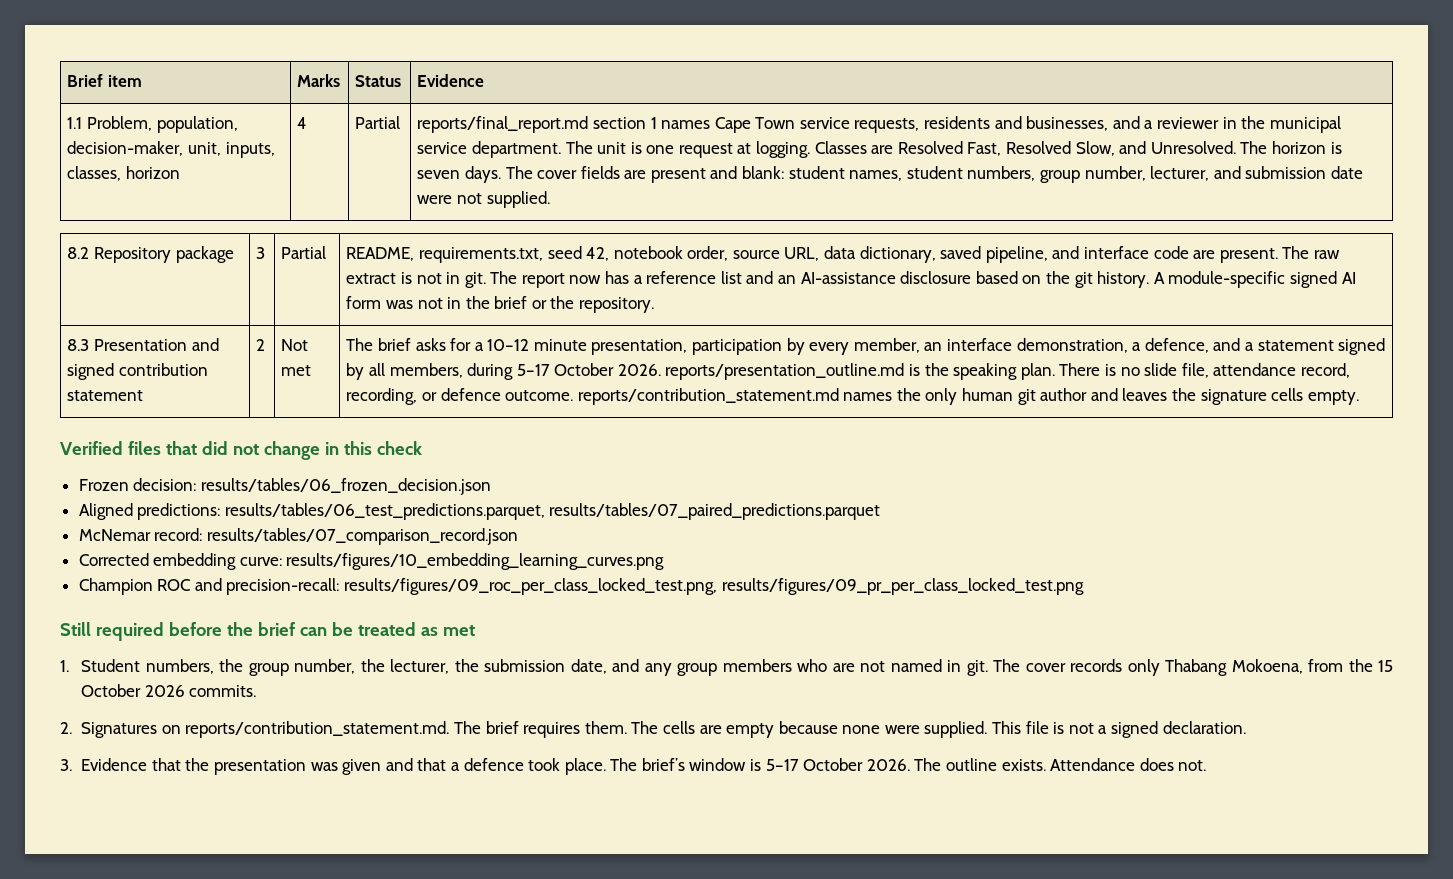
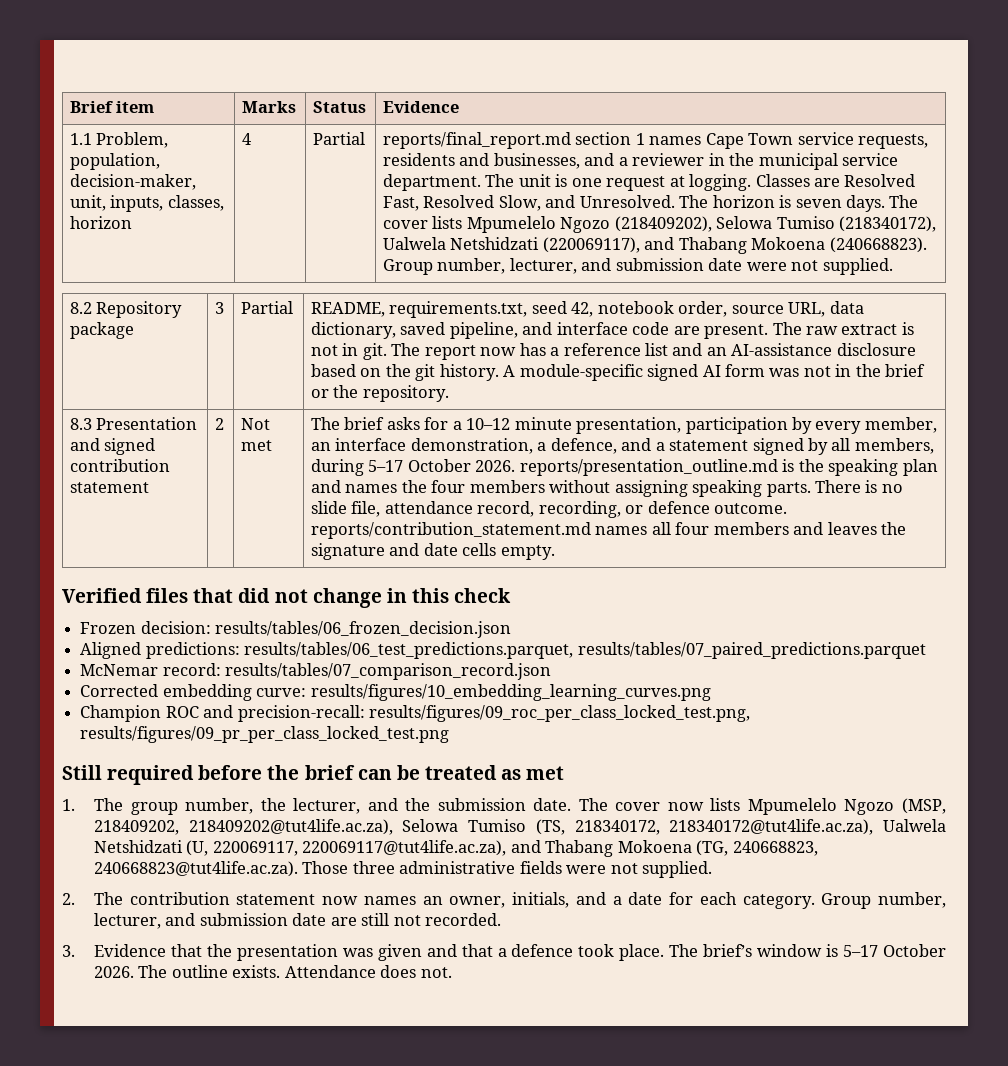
- The cover fields are present and blank: student names, student numbers, group number, lecturer, and submission date were not supplied.
+ The cover lists Mpumelelo Ngozo (218409202), Selowa Tumiso (218340172), Ualwela Netshidzati (220069117), and Thabang Mokoena (240668823). Group number, lecturer, and submission date were not supplied.
- The brief asks for a 10–12 minute presentation, participation by every member, an interface demonstration, a defence, and a statement signed by all members, during 5–17 October 2026. reports/presentation_outline.md is the speaking plan.
+ The brief asks for a 10–12 minute presentation, participation by every member, an interface demonstration, a defence, and a statement signed by all members, during 5–17 October 2026. reports/presentation_outline.md is the speaking plan and names the four members without assigning speaking parts.
- There is no slide file, attendance record, recording, or defence outcome. reports/contribution_statement.md names the only human git author and leaves the signature cells empty.
+ There is no slide file, attendance record, recording, or defence outcome. reports/contribution_statement.md names all four members and leaves the signature and date cells empty.
- 1. Student numbers, the group number, the lecturer, the submission date, and any group members who are not named in git. The cover records only Thabang Mokoena, from the 15 October 2026 commits.
- 2. Signatures on reports/contribution_statement.md. The brief requires them. The cells are empty because none were supplied. This file is not a signed declaration.
+ 1. The group number, the lecturer, and the submission date. The cover now lists Mpumelelo Ngozo (MSP, 218409202, 218409202@tut4life.ac.za), Selowa Tumiso (TS, 218340172, 218340172@tut4life.ac.za), Ualwela Netshidzati (U, 220069117, 220069117@tut4life.ac.za), and Thabang Mokoena (TG, 240668823, 240668823@tut4life.ac.za). Those three administrative fields were not supplied.
+ 2. The contribution statement now names an owner, initials, and a date for each category. Group number, lecturer, and submission date are still not recorded.

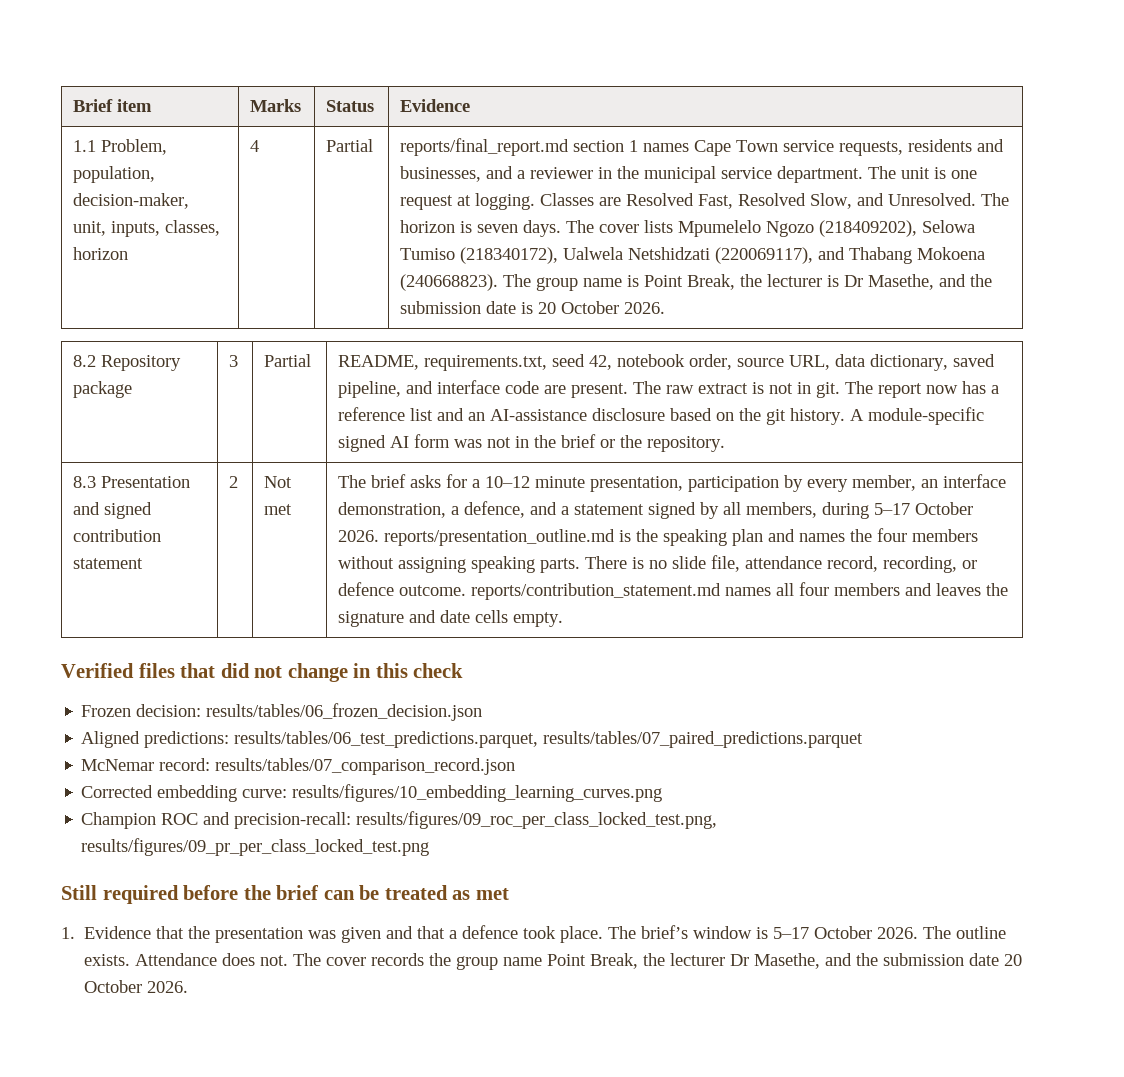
- Group number, lecturer, and submission date were not supplied.
+ The group name is Point Break, the lecturer is Dr Masethe, and the submission date is 20 October 2026.
- 1. The group number, the lecturer, and the submission date. The cover now lists Mpumelelo Ngozo (MSP, 218409202, 218409202@tut4life.ac.za), Selowa Tumiso (TS, 218340172, 218340172@tut4life.ac.za), Ualwela Netshidzati (U, 220069117, 220069117@tut4life.ac.za), and Thabang Mokoena (TG, 240668823, 240668823@tut4life.ac.za). Those three administrative fields were not supplied.
- 2. The contribution statement now names an owner, initials, and a date for each category. Group number, lecturer, and submission date are still not recorded.
- 3. Evidence that the presentation was given and that a defence took place.
+ 1. Evidence that the presentation was given and that a defence took place.
+ The cover records the group name Point Break, the lecturer Dr Masethe, and the submission date 20 October 2026.

